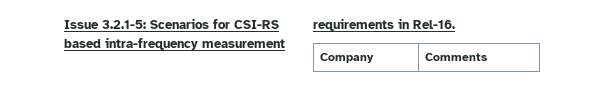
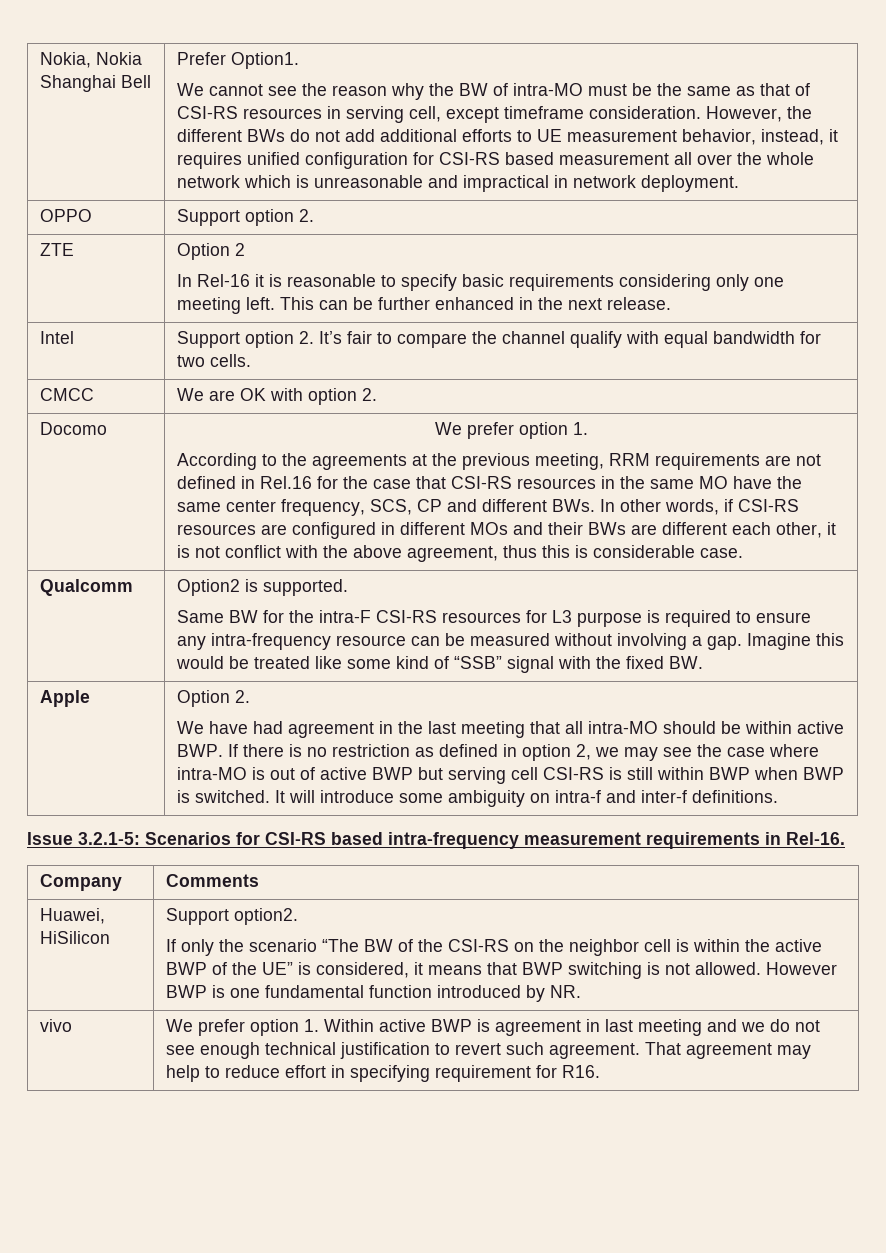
+ Nokia, Nokia Shanghai Bell | Prefer Option1.
+ We cannot see the reason why the BW of intra-MO must be the same as that of CSI-RS resources in serving cell, except timeframe consideration. However, the different BWs do not add additional efforts to UE measurement behavior, instead, it requires unified configuration for CSI-RS based measurement all over the whole network which is unreasonable and impractical in network deployment.
+ OPPO | Support option 2.
+ ZTE | Option 2
+ In Rel-16 it is reasonable to specify basic requirements considering only one meeting left. This can be further enhanced in the next release.
+ Intel | Support option 2. It’s fair to compare the channel qualify with equal bandwidth for two cells.
+ CMCC | We are OK with option 2.
+ Docomo | We prefer option 1.
+ According to the agreements at the previous meeting, RRM requirements are not defined in Rel.16 for the case that CSI-RS resources in the same MO have the same center frequency, SCS, CP and different BWs. In other words, if CSI-RS resources are configured in different MOs and their BWs are different each other, it is not conflict with the above agreement, thus this is considerable case.
+ Qualcomm | Option2 is supported.
+ Same BW for the intra-F CSI-RS resources for L3 purpose is required to ensure any intra-frequency resource can be measured without involving a gap. Imagine this would be treated like some kind of “SSB” signal with the fixed BW.
+ Apple | Option 2.
+ We have had agreement in the last meeting that all intra-MO should be within active BWP. If there is no restriction as defined in option 2, we may see the case where intra-MO is out of active BWP but serving cell CSI-RS is still within BWP when BWP is switched. It will introduce some ambiguity on intra-f and inter-f definitions.
+ Huawei, HiSilicon | Support option2.
+ If only the scenario “The BW of the CSI-RS on the neighbor cell is within the active BWP of the UE” is considered, it means that BWP switching is not allowed. However BWP is one fundamental function introduced by NR.
+ vivo | We prefer option 1. Within active BWP is agreement in last meeting and we do not see enough technical justification to revert such agreement. That agreement may help to reduce effort in specifying requirement for R16.

